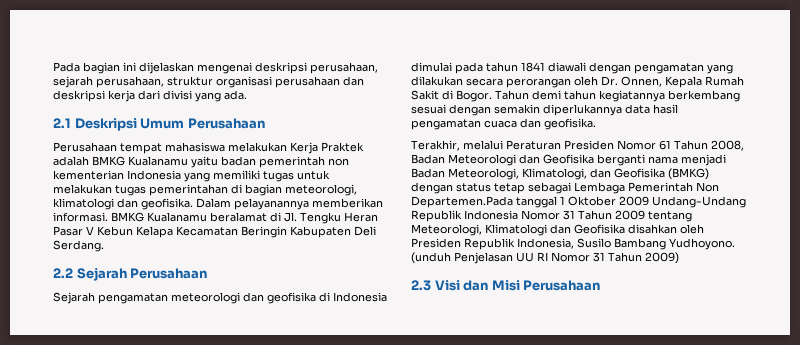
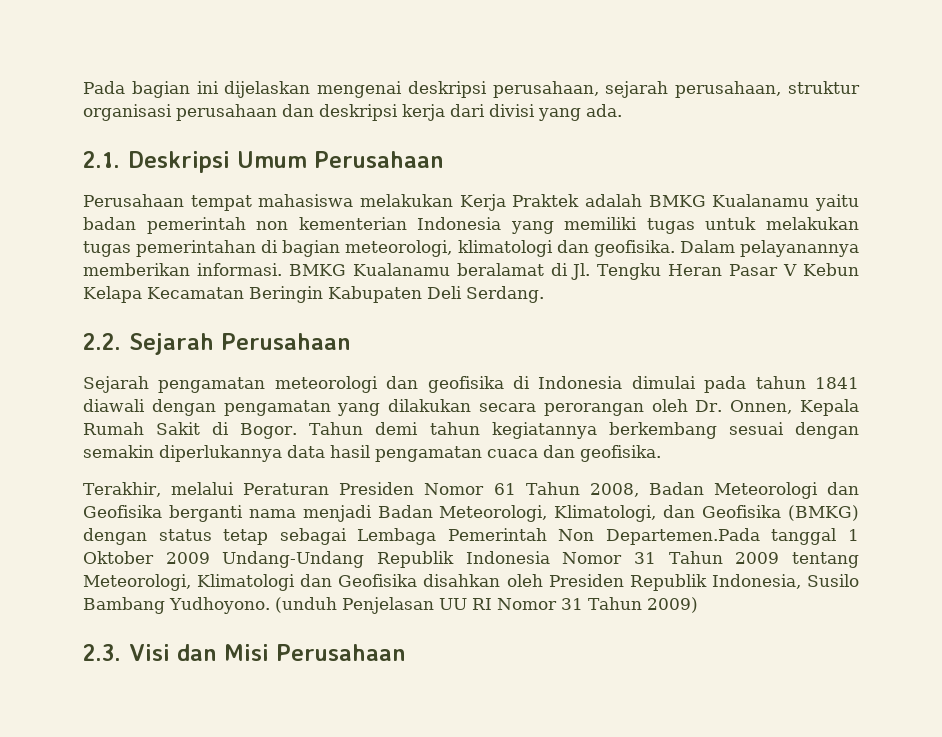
- 2.1 Deskripsi Umum Perusahaan
+ 2.1. Deskripsi Umum Perusahaan
- 2.2 Sejarah Perusahaan
+ 2.2. Sejarah Perusahaan
- 2.3 Visi dan Misi Perusahaan
+ 2.3. Visi dan Misi Perusahaan

